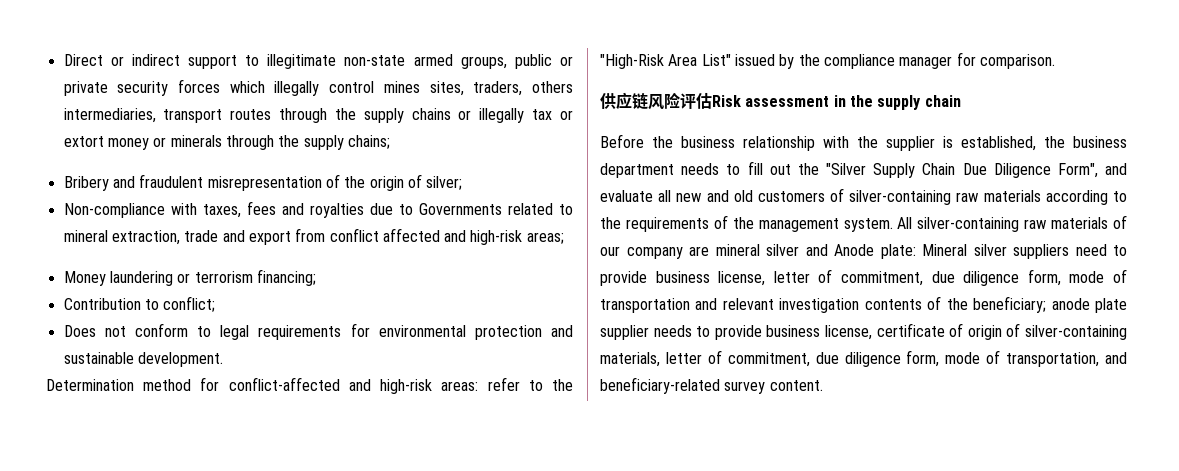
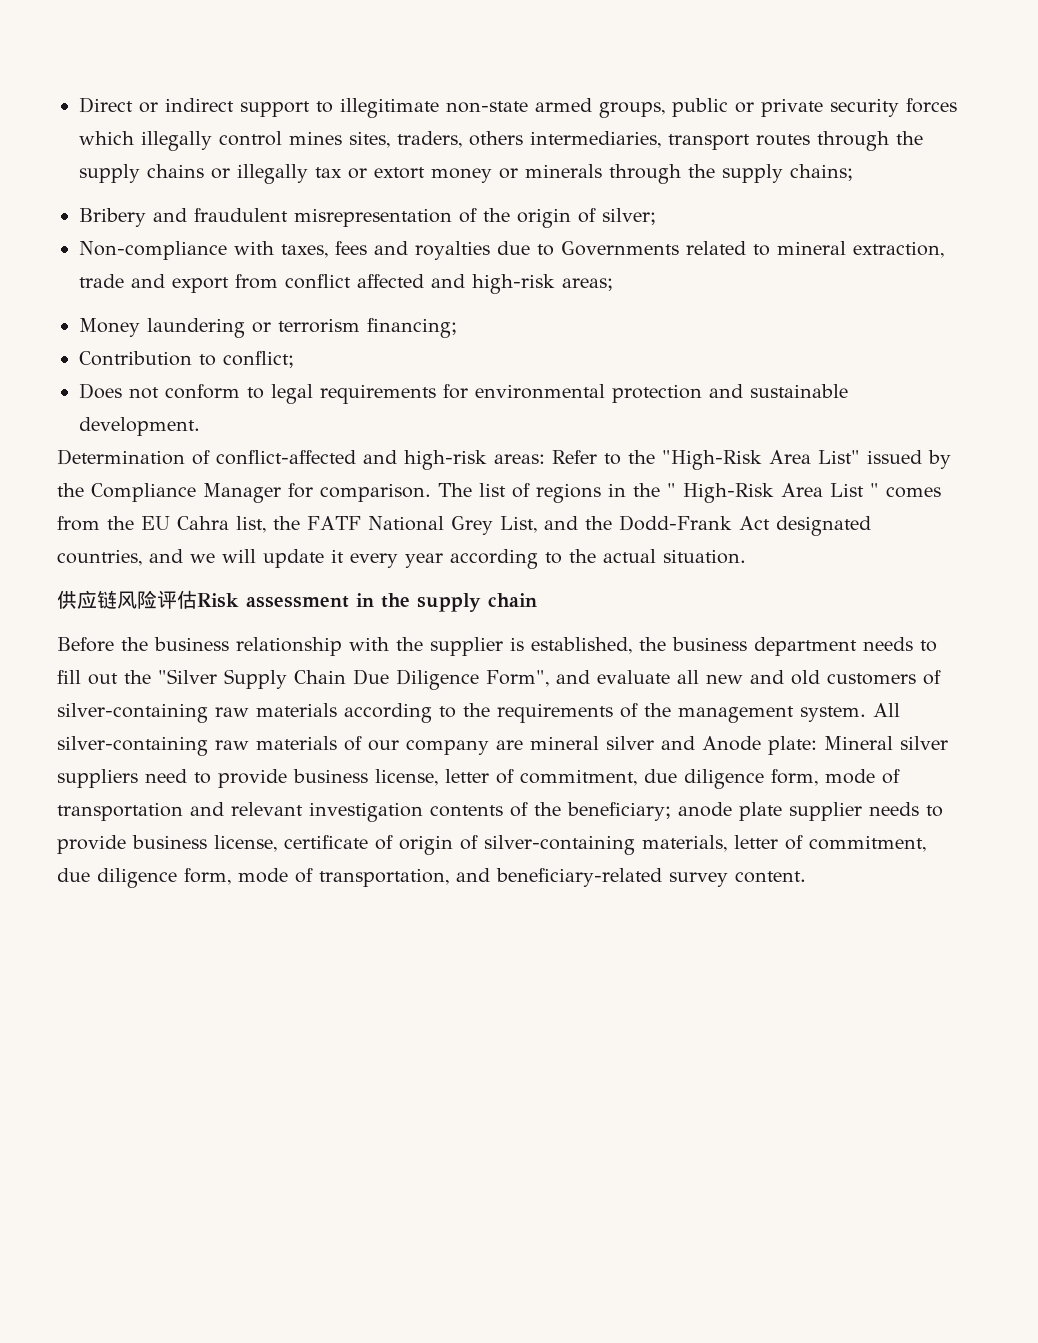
- Determination method for conflict-affected and high-risk areas: refer to the "High-Risk Area List" issued by the compliance manager for comparison.
+ Determination of conflict-affected and high-risk areas: Refer to the "High-Risk Area List" issued by the Compliance Manager for comparison. The list of regions in the " High-Risk Area List " comes from the EU Cahra list, the FATF National Grey List, and the Dodd-Frank Act designated countries, and we will update it every year according to the actual situation.

